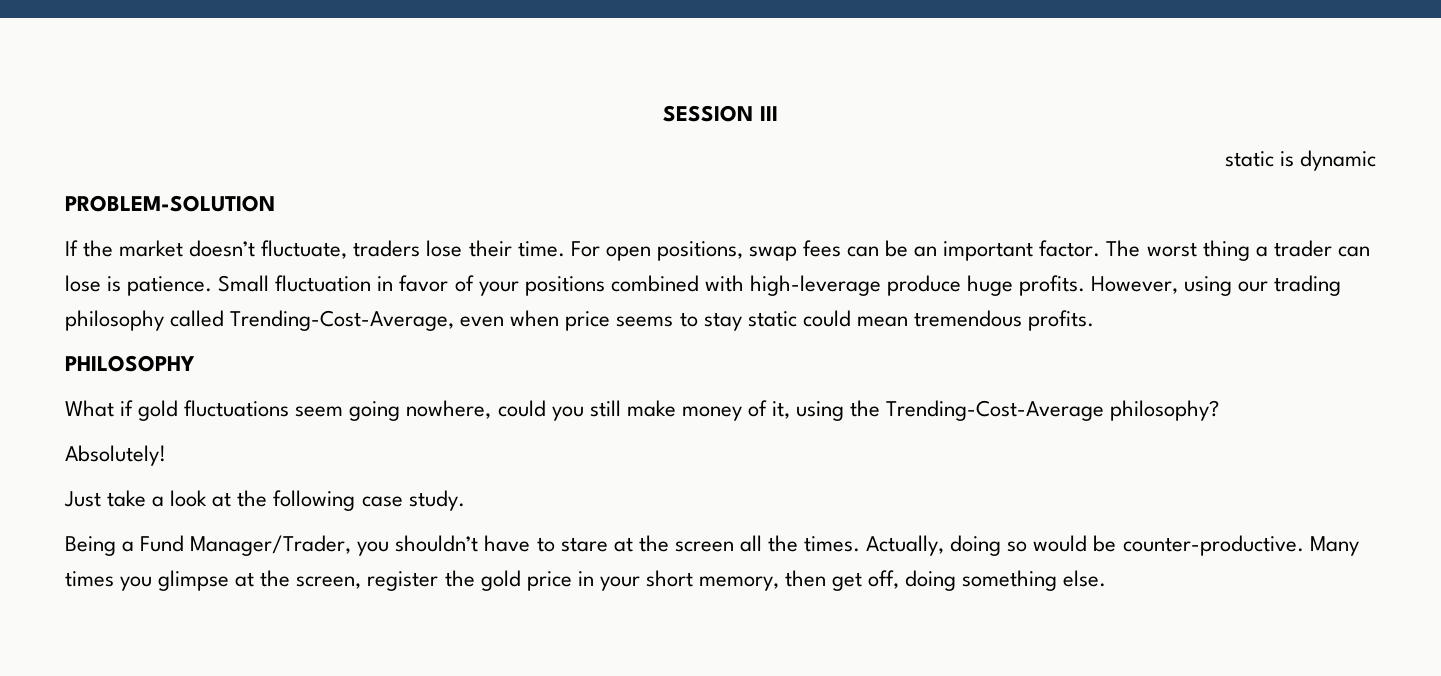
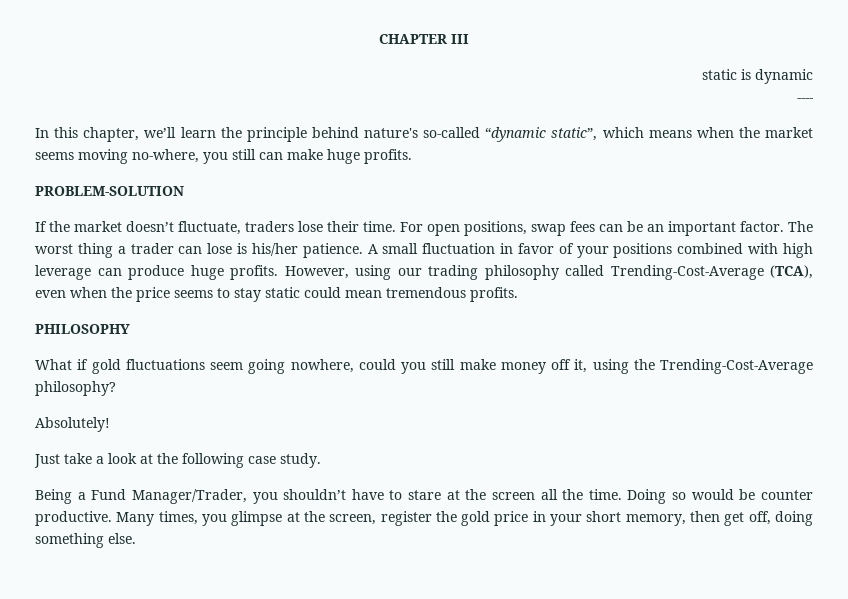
- SESSION III
+ CHAPTER III
+ ----
+ In this chapter, we’ll learn the principle behind nature's so-called “dynamic static”, which means when the market seems moving no-where, you still can make huge profits.
- The worst thing a trader can lose is patience. Small fluctuation in favor of your positions combined with high-leverage produce huge profits.
+ The worst thing a trader can lose is his/her patience. A small fluctuation in favor of your positions combined with high leverage can produce huge profits.
- However, using our trading philosophy called Trending-Cost-Average, even when price seems to stay static could mean tremendous profits.
+ However, using our trading philosophy called Trending-Cost-Average (TCA), even when the price seems to stay static could mean tremendous profits.
- What if gold fluctuations seem going nowhere, could you still make money of it, using the Trending-Cost-Average philosophy?
+ What if gold fluctuations seem going nowhere, could you still make money off it, using the Trending-Cost-Average philosophy?
- Being a Fund Manager/Trader, you shouldn’t have to stare at the screen all the times. Actually, doing so would be counter-productive. Many times you glimpse at the screen, register the gold price in your short memory, then get off, doing something else.
+ Being a Fund Manager/Trader, you shouldn’t have to stare at the screen all the time. Doing so would be counter productive. Many times, you glimpse at the screen, register the gold price in your short memory, then get off, doing something else.

